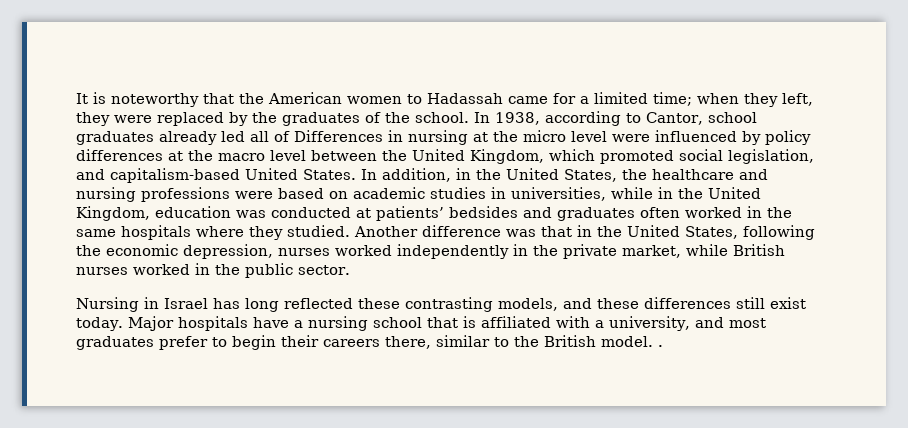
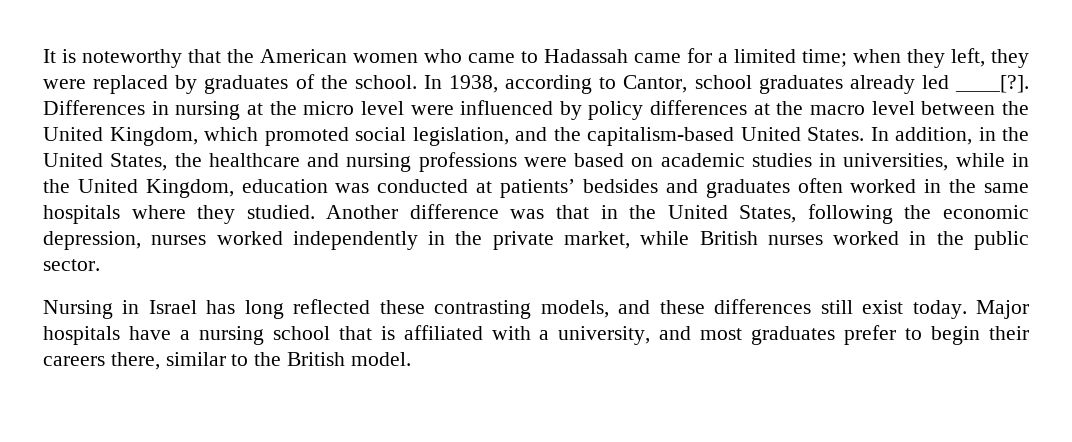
- It is noteworthy that the American women to Hadassah came for a limited time; when they left, they were replaced by the graduates of the school.
+ It is noteworthy that the American women who came to Hadassah came for a limited time; when they left, they were replaced by graduates of the school.
- In 1938, according to Cantor, school graduates already led all of Differences in nursing at the micro level were influenced by policy differences at the macro level between the United Kingdom, which promoted social legislation, and capitalism-based United States.
+ In 1938, according to Cantor, school graduates already led ____[?]. Differences in nursing at the micro level were influenced by policy differences at the macro level between the United Kingdom, which promoted social legislation, and the capitalism-based United States.
- Major hospitals have a nursing school that is affiliated with a university, and most graduates prefer to begin their careers there, similar to the British model. .
+ Major hospitals have a nursing school that is affiliated with a university, and most graduates prefer to begin their careers there, similar to the British model.

